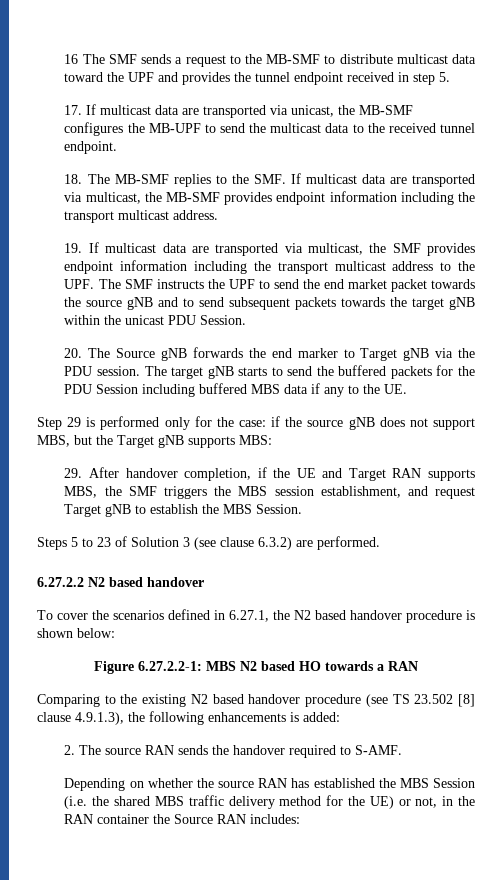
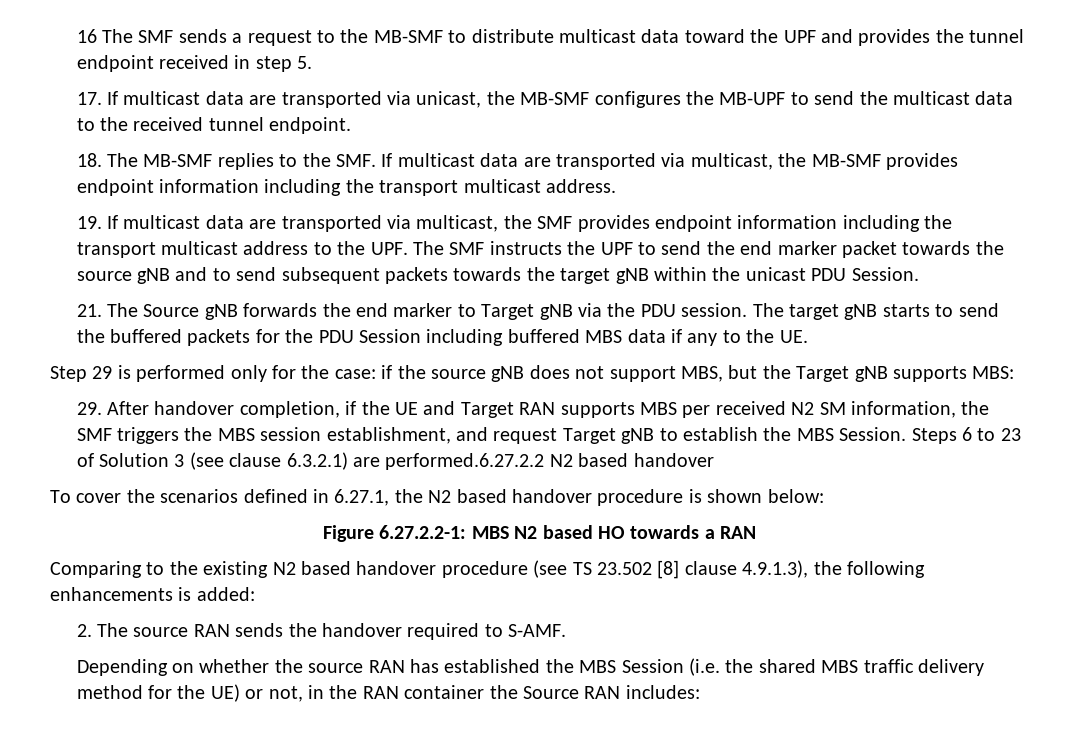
- 19. If multicast data are transported via multicast, the SMF provides endpoint information including the transport multicast address to the UPF. The SMF instructs the UPF to send the end market packet towards the source gNB and to send subsequent packets towards the target gNB within the unicast PDU Session.
+ 19. If multicast data are transported via multicast, the SMF provides endpoint information including the transport multicast address to the UPF. The SMF instructs the UPF to send the end marker packet towards the source gNB and to send subsequent packets towards the target gNB within the unicast PDU Session.
- 20. The Source gNB forwards the end marker to Target gNB via the PDU session.
+ 21. The Source gNB forwards the end marker to Target gNB via the PDU session.
- 29. After handover completion, if the UE and Target RAN supports MBS, the SMF triggers the MBS session establishment, and request Target gNB to establish the MBS Session.
- Steps 5 to 23 of Solution 3 (see clause 6.3.2) are performed.
- 6.27.2.2 N2 based handover
+ 29. After handover completion, if the UE and Target RAN supports MBS per received N2 SM information, the SMF triggers the MBS session establishment, and request Target gNB to establish the MBS Session. Steps 6 to 23 of Solution 3 (see clause 6.3.2.1) are performed.6.27.2.2 N2 based handover

